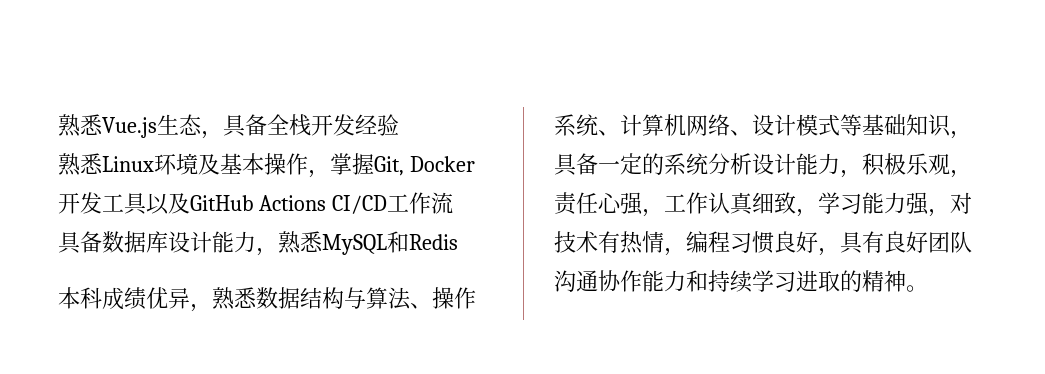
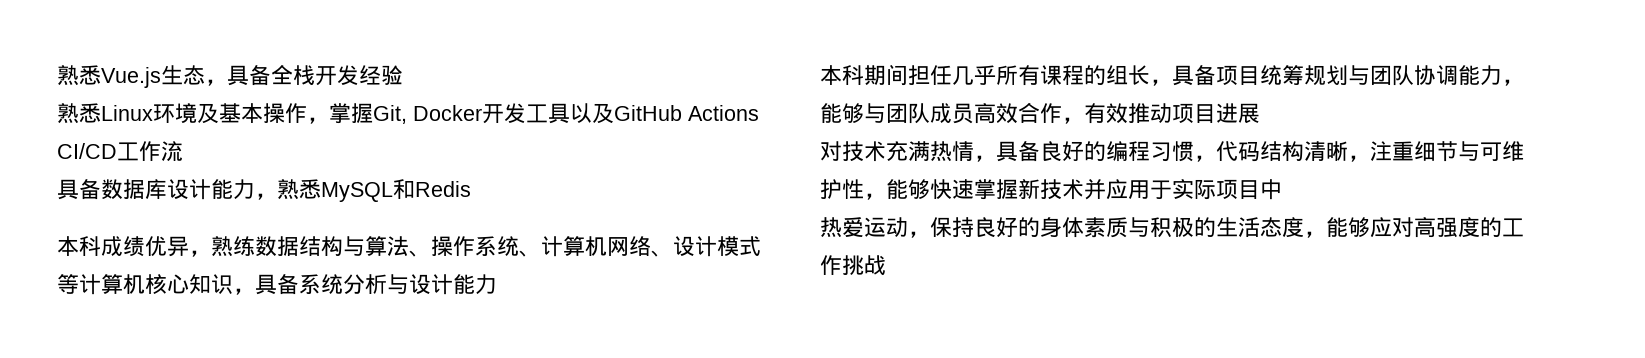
- 本科成绩优异，熟悉数据结构与算法、操作系统、计算机网络、设计模式等基础知识，具备一定的系统分析设计能力，积极乐观，责任心强，工作认真细致，学习能力强，对技术有热情，编程习惯良好，具有良好团队沟通协作能力和持续学习进取的精神。
+ 本科成绩优异，熟练数据结构与算法、操作系统、计算机网络、设计模式等计算机核心知识，具备系统分析与设计能力
+ 本科期间担任几乎所有课程的组长，具备项目统筹规划与团队协调能力，能够与团队成员高效合作，有效推动项目进展
+ 对技术充满热情，具备良好的编程习惯，代码结构清晰，注重细节与可维护性，能够快速掌握新技术并应用于实际项目中
+ 热爱运动，保持良好的身体素质与积极的生活态度，能够应对高强度的工作挑战

